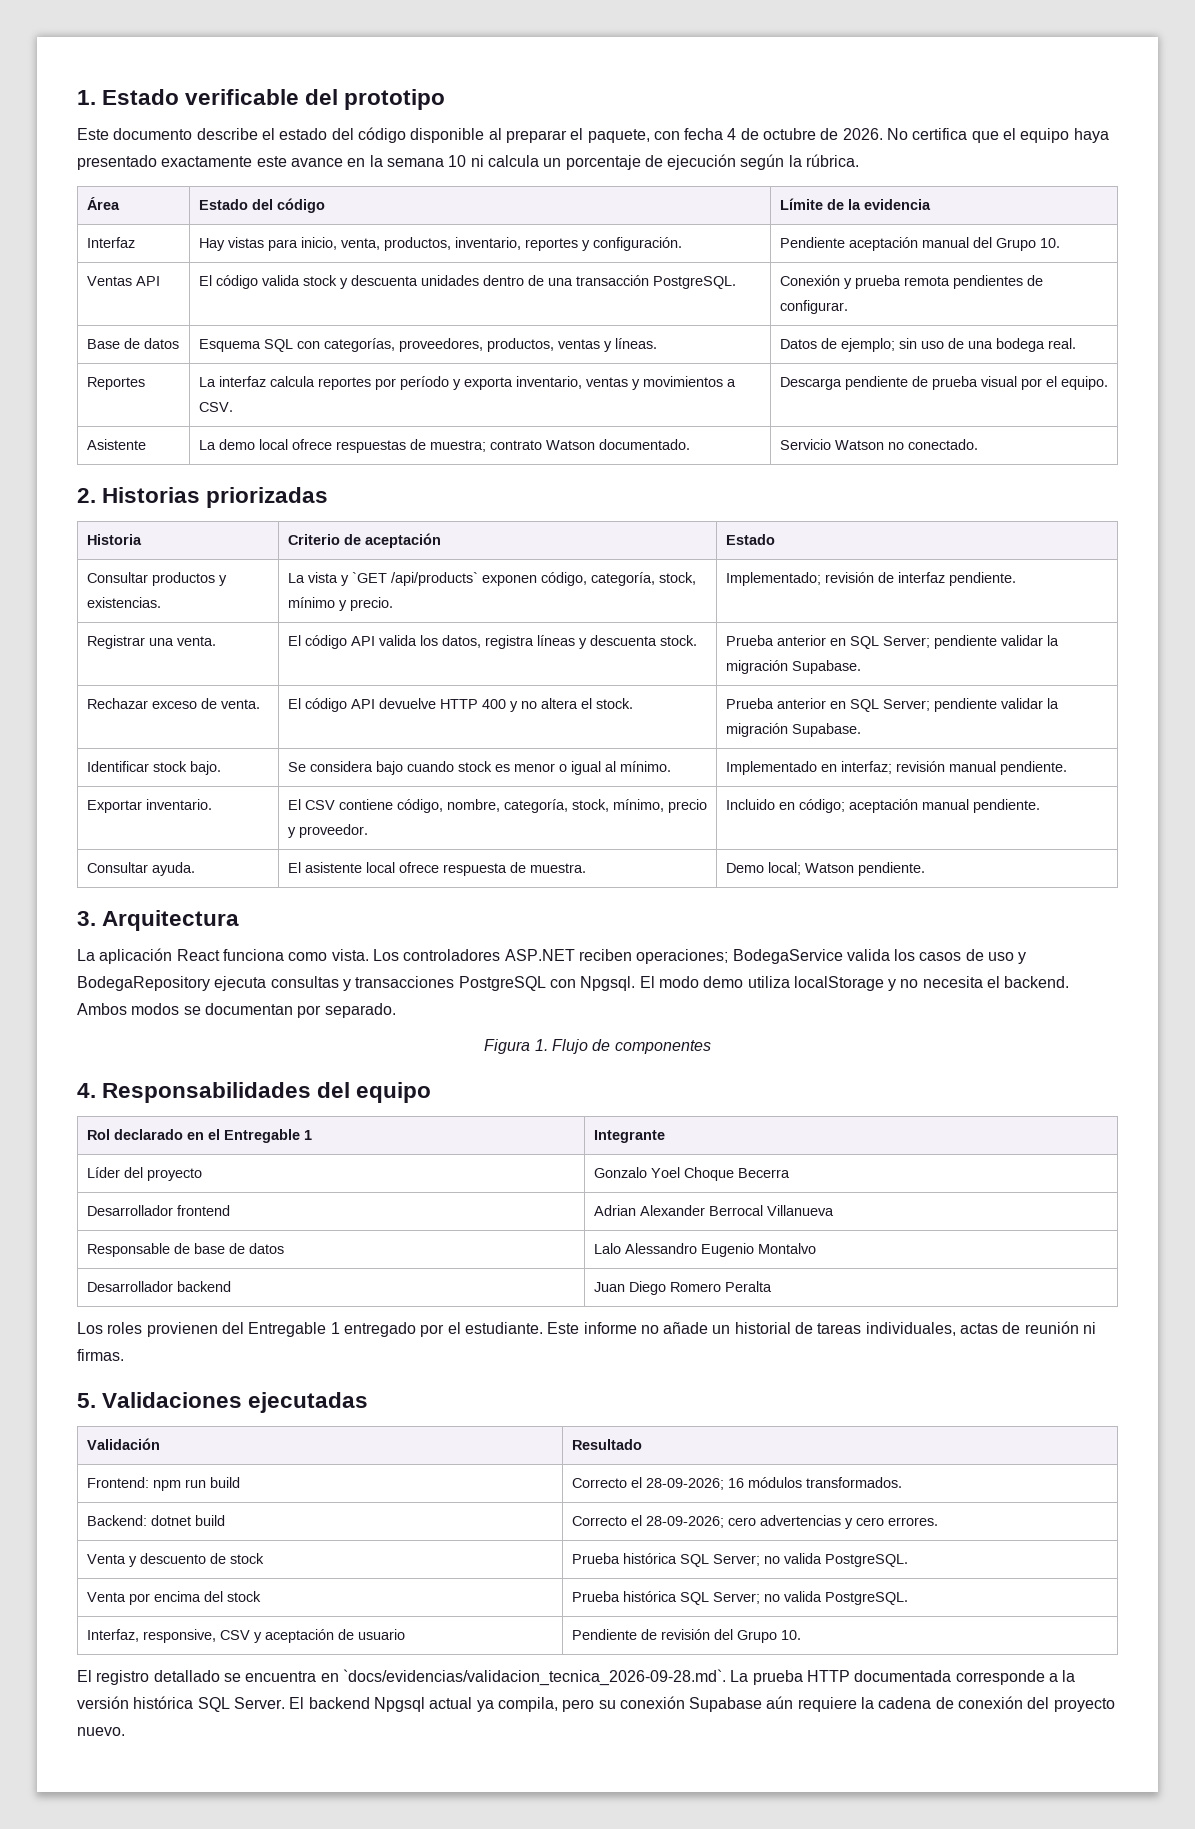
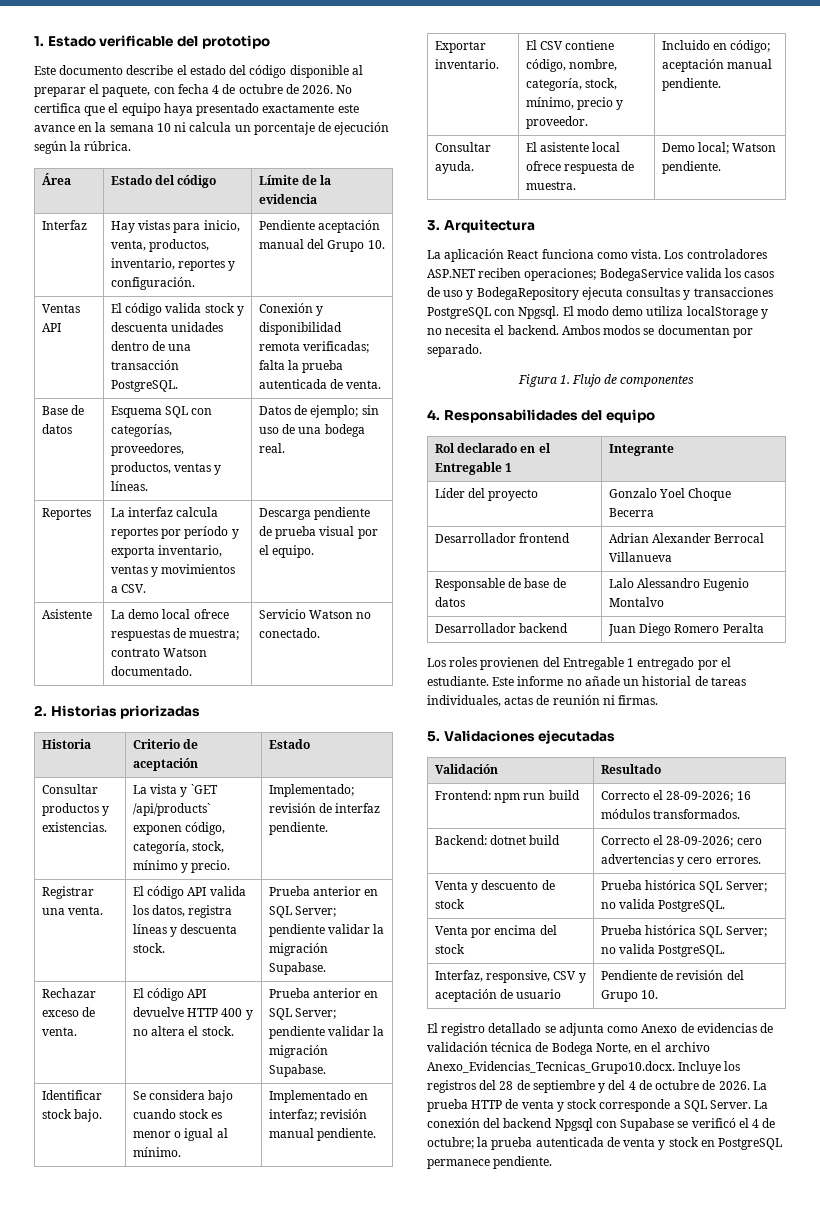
- Ventas API | El código valida stock y descuenta unidades dentro de una transacción PostgreSQL. | Conexión y prueba remota pendientes de configurar.
+ Ventas API | El código valida stock y descuenta unidades dentro de una transacción PostgreSQL. | Conexión y disponibilidad remota verificadas; falta la prueba autenticada de venta.
- El registro detallado se encuentra en `docs/evidencias/validacion_tecnica_2026-09-28.md`. La prueba HTTP documentada corresponde a la versión histórica SQL Server. El backend Npgsql actual ya compila, pero su conexión Supabase aún requiere la cadena de conexión del proyecto nuevo.
+ El registro detallado se adjunta como Anexo de evidencias de validación técnica de Bodega Norte, en el archivo Anexo_Evidencias_Tecnicas_Grupo10.docx. Incluye los registros del 28 de septiembre y del 4 de octubre de 2026. La prueba HTTP de venta y stock corresponde a SQL Server. La conexión del backend Npgsql con Supabase se verificó el 4 de octubre; la prueba autenticada de venta y stock en PostgreSQL permanece pendiente.

